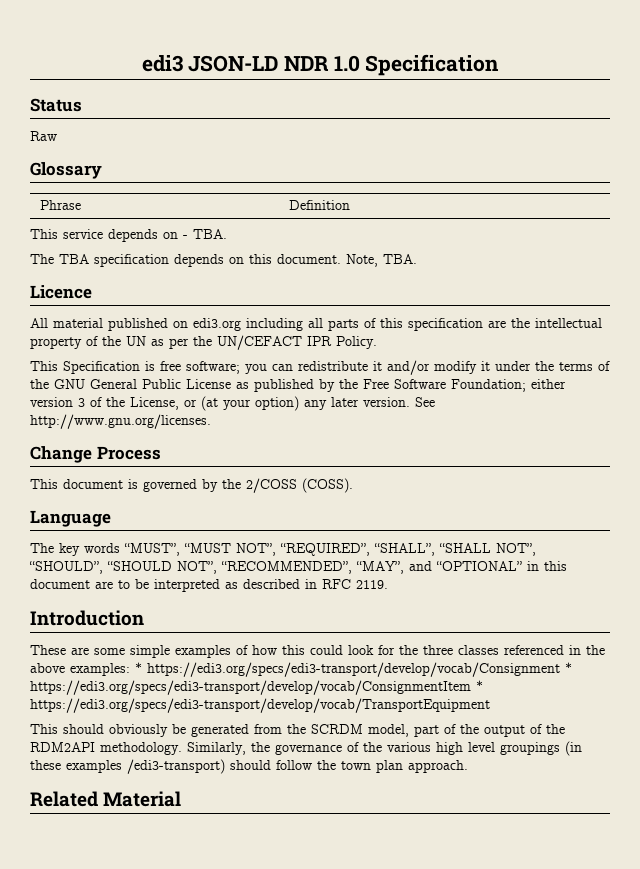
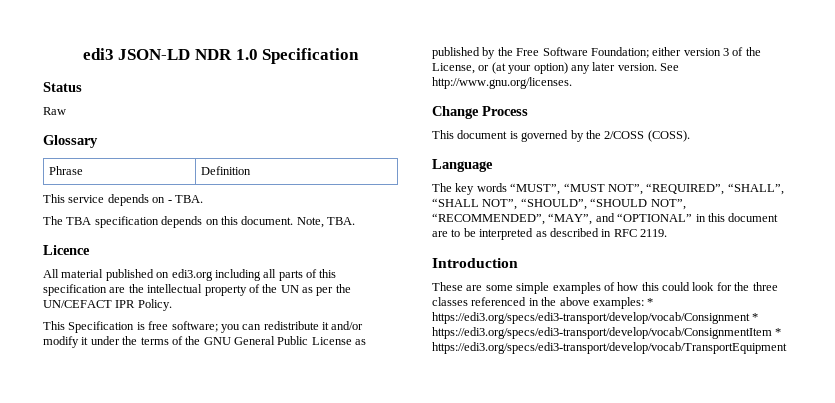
- This should obviously be generated from the SCRDM model, part of the output of the RDM2API methodology. Similarly, the governance of the various high level groupings (in these examples /edi3-transport) should follow the town plan approach.
- Related Material

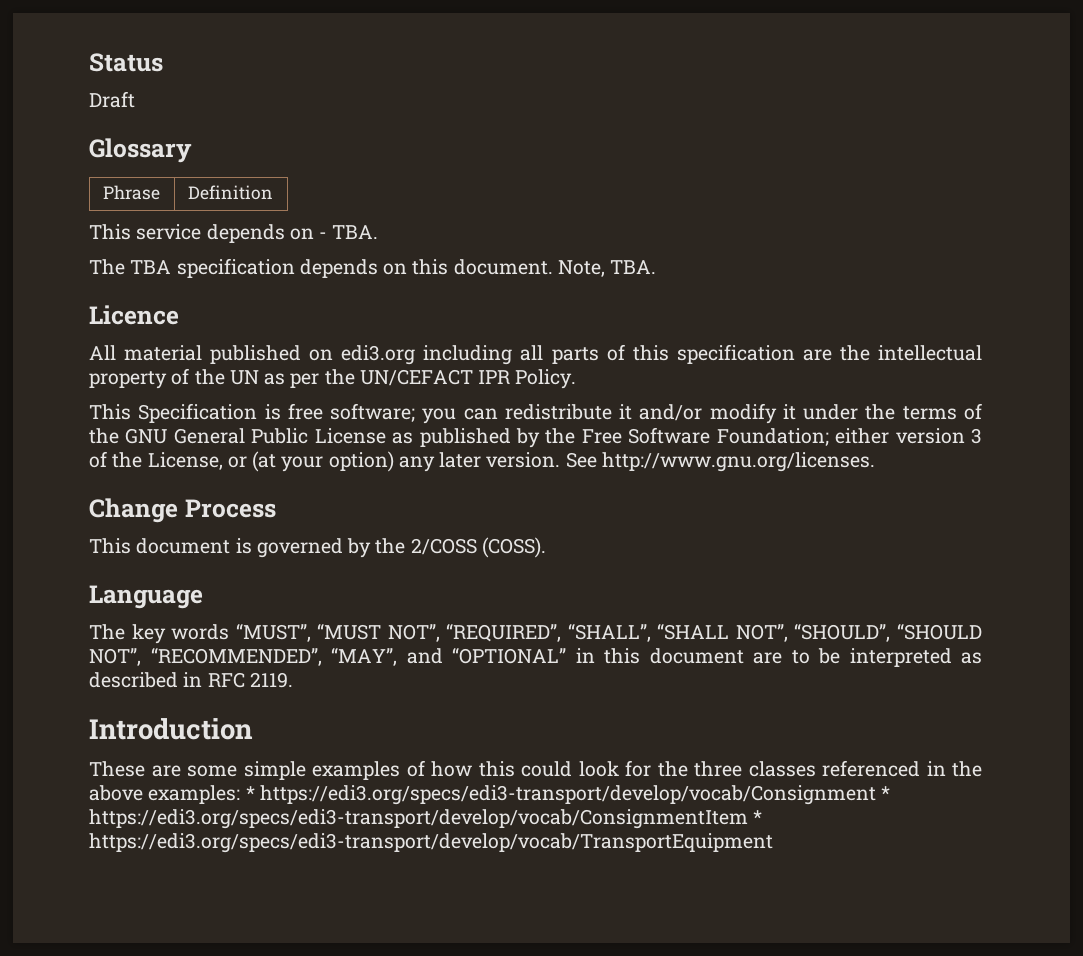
- edi3 JSON-LD NDR 1.0 Specification
- Raw
+ Draft

